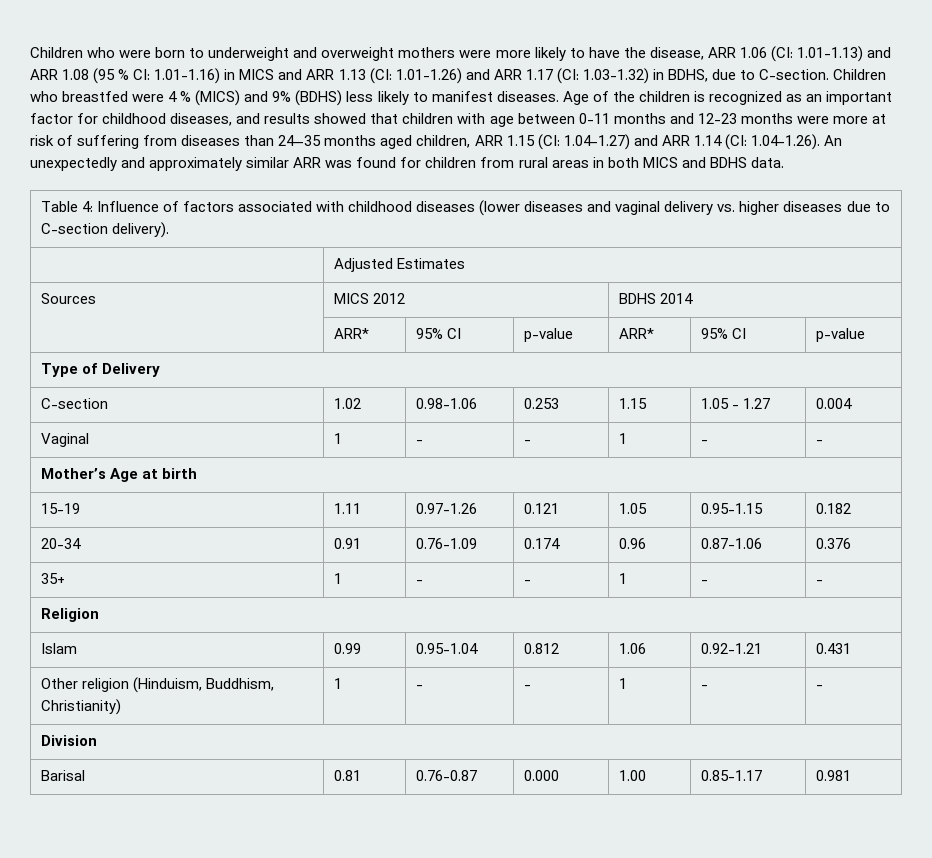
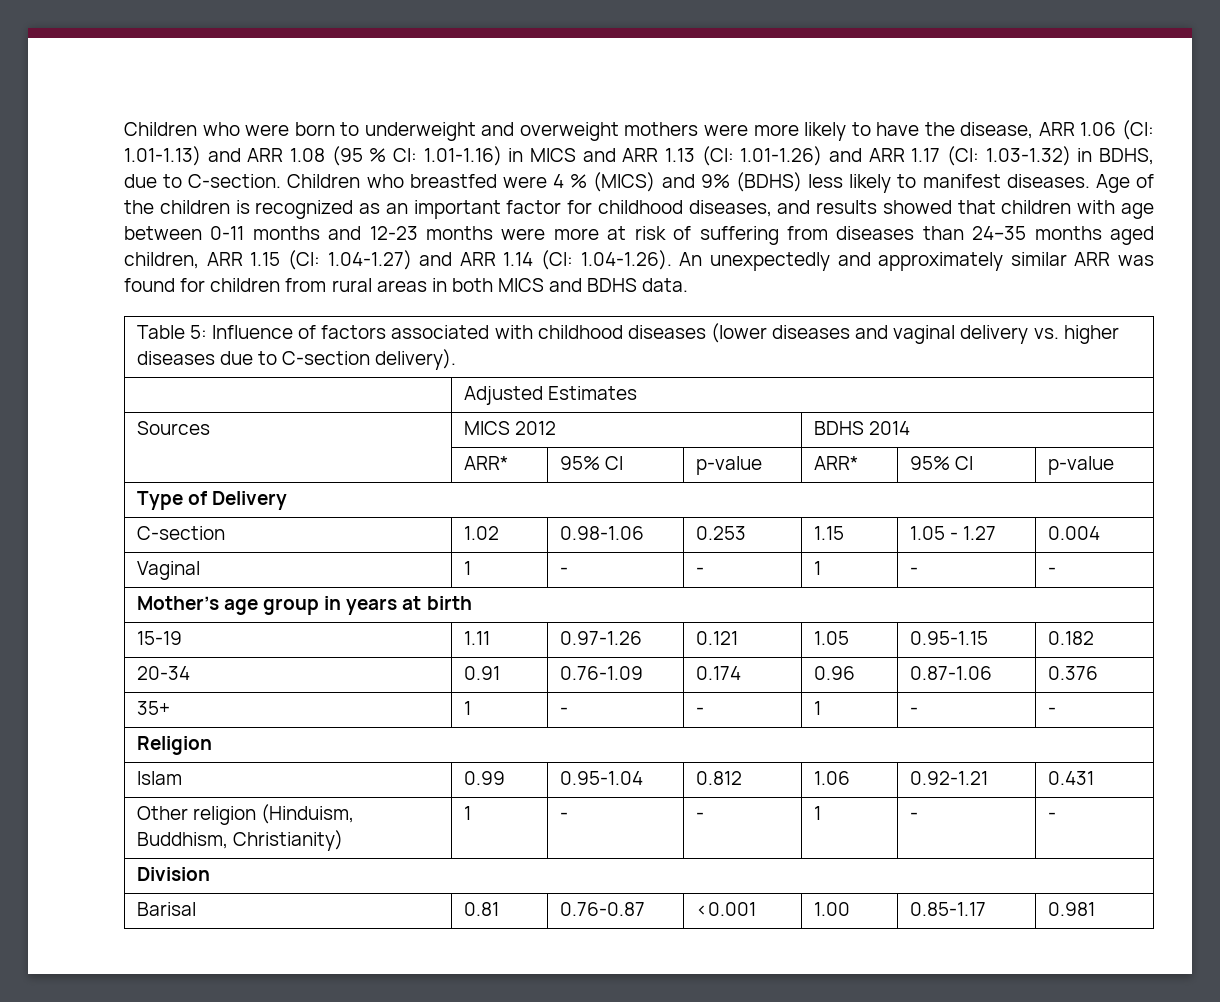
- Table 4: Influence of factors associated with childhood diseases (lower diseases and vaginal delivery vs. higher diseases due to C-section delivery).
+ Table 5: Influence of factors associated with childhood diseases (lower diseases and vaginal delivery vs. higher diseases due to C-section delivery).
- Mother’s Age at birth
+ Mother’s age group in years at birth
- Barisal | 0.81 | 0.76-0.87 | 0.000 | 1.00 | 0.85-1.17 | 0.981
+ Barisal | 0.81 | 0.76-0.87 | <0.001 | 1.00 | 0.85-1.17 | 0.981

